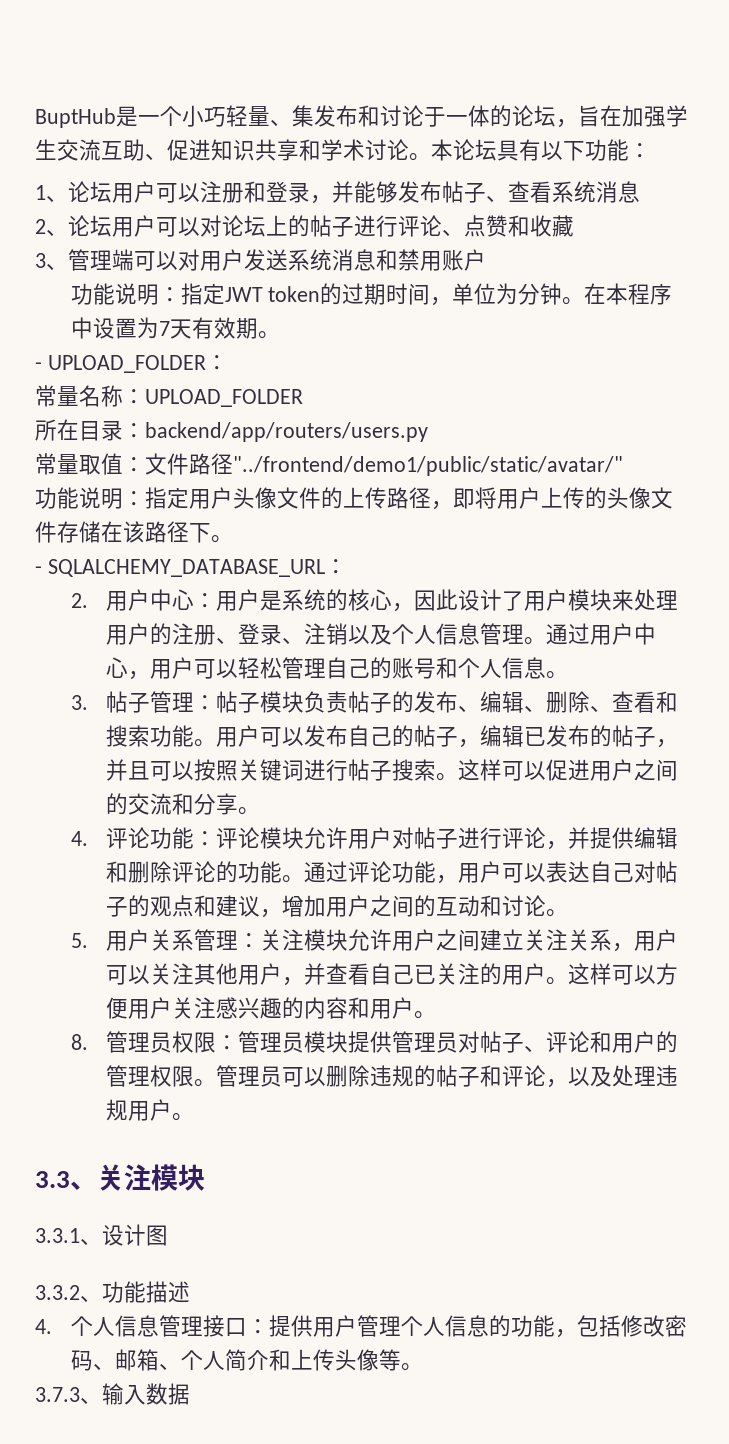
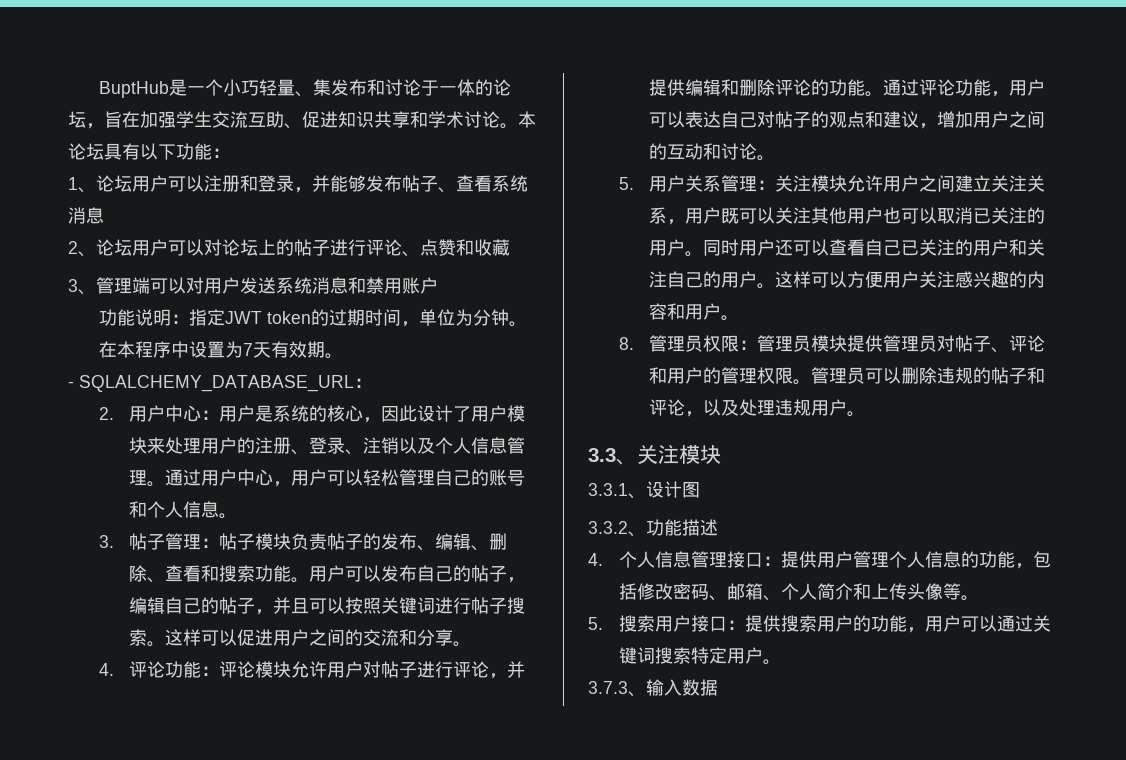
- - UPLOAD_FOLDER：
- 常量名称：UPLOAD_FOLDER
- 所在目录：backend/app/routers/users.py
- 常量取值：文件路径"../frontend/demo1/public/static/avatar/"
- 功能说明：指定用户头像文件的上传路径，即将用户上传的头像文件存储在该路径下。
- 用户可以发布自己的帖子，编辑已发布的帖子，并且可以按照关键词进行帖子搜索。
+ 用户可以发布自己的帖子，编辑自己的帖子，并且可以按照关键词进行帖子搜索。
- 5.用户关系管理：关注模块允许用户之间建立关注关系，用户可以关注其他用户，并查看自己已关注的用户。
+ 5.用户关系管理：关注模块允许用户之间建立关注关系，用户既可以关注其他用户也可以取消已关注的用户。同时用户还可以查看自己已关注的用户和关注自己的用户。
+ 5.搜索用户接口：提供搜索用户的功能，用户可以通过关键词搜索特定用户。

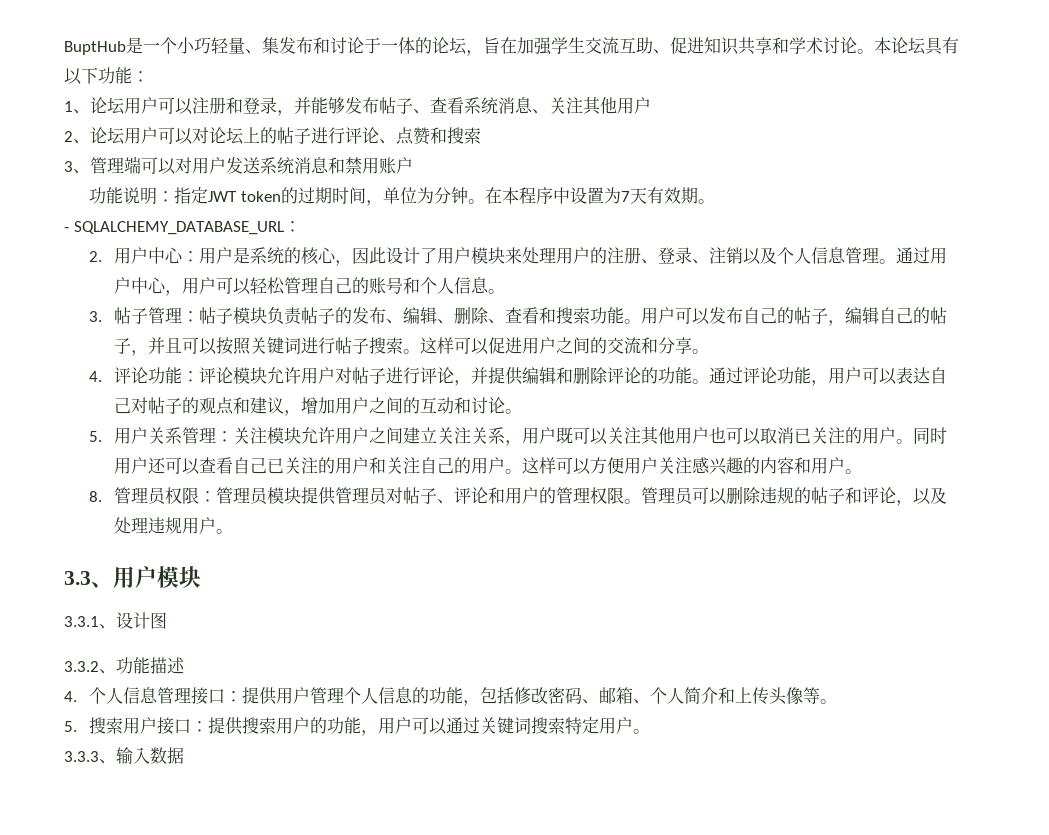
- 1、论坛用户可以注册和登录，并能够发布帖子、查看系统消息
+ 1、论坛用户可以注册和登录，并能够发布帖子、查看系统消息、关注其他用户
- 2、论坛用户可以对论坛上的帖子进行评论、点赞和收藏
+ 2、论坛用户可以对论坛上的帖子进行评论、点赞和搜索
- 3.3、关注模块
+ 3.3、用户模块
- 3.7.3、输入数据
+ 3.3.3、输入数据

